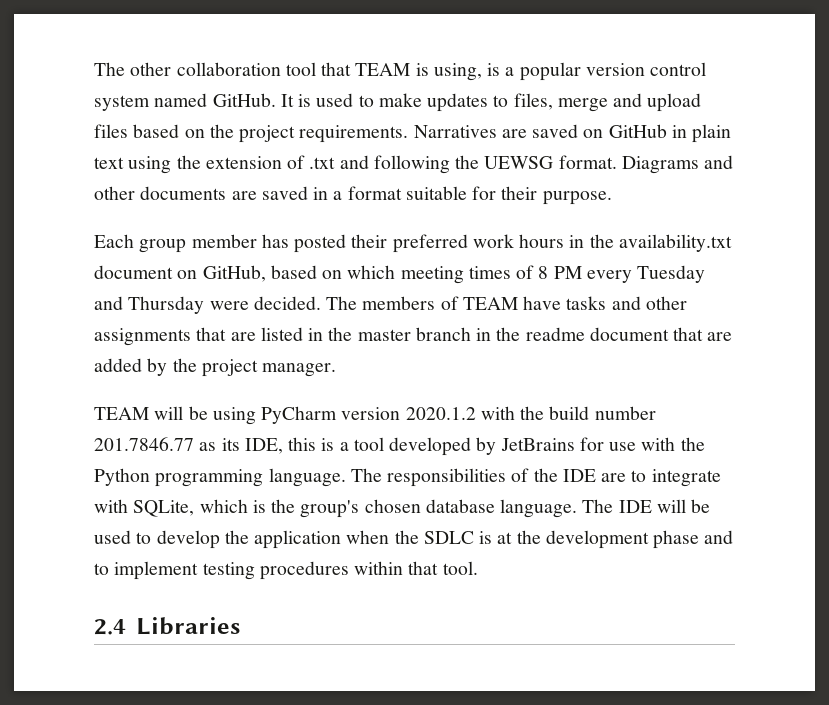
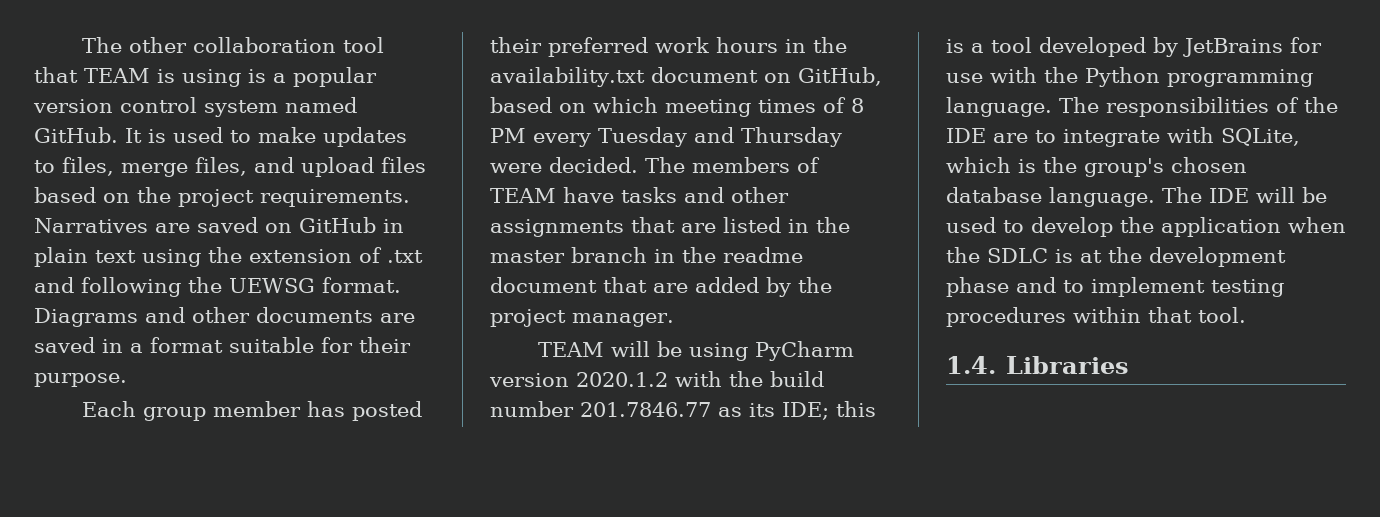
- The other collaboration tool that TEAM is using, is a popular version control system named GitHub.
+ The other collaboration tool that TEAM is using is a popular version control system named GitHub.
- It is used to make updates to files, merge and upload files based on the project requirements.
+ It is used to make updates to files, merge files, and upload files based on the project requirements.
- TEAM will be using PyCharm version 2020.1.2 with the build number 201.7846.77 as its IDE, this is a tool developed by JetBrains for use with the Python programming language.
+ TEAM will be using PyCharm version 2020.1.2 with the build number 201.7846.77 as its IDE; this is a tool developed by JetBrains for use with the Python programming language.
- 2.4 Libraries
+ 1.4. Libraries

